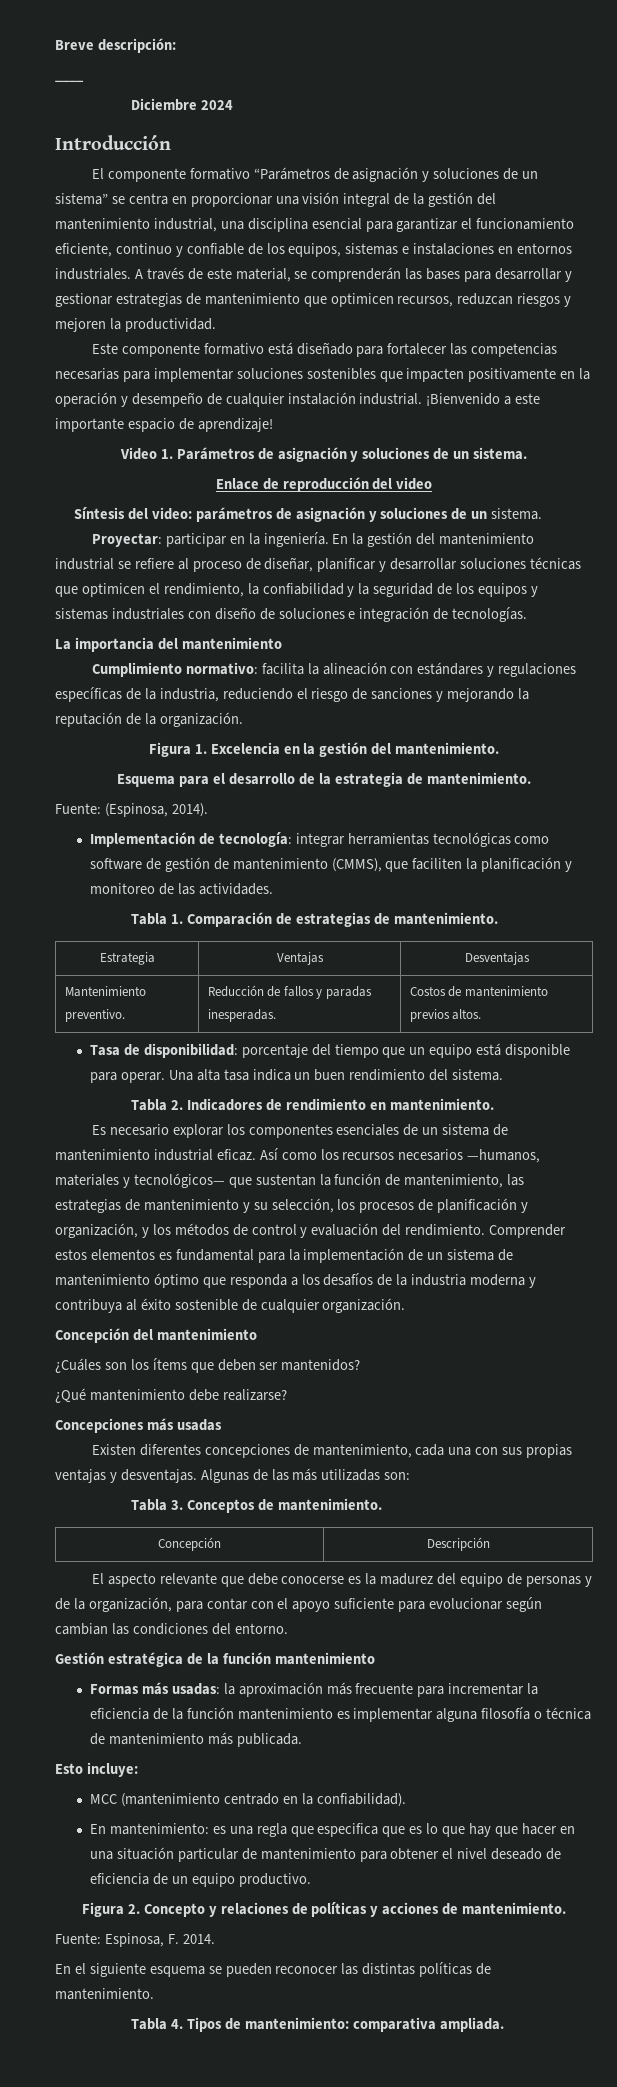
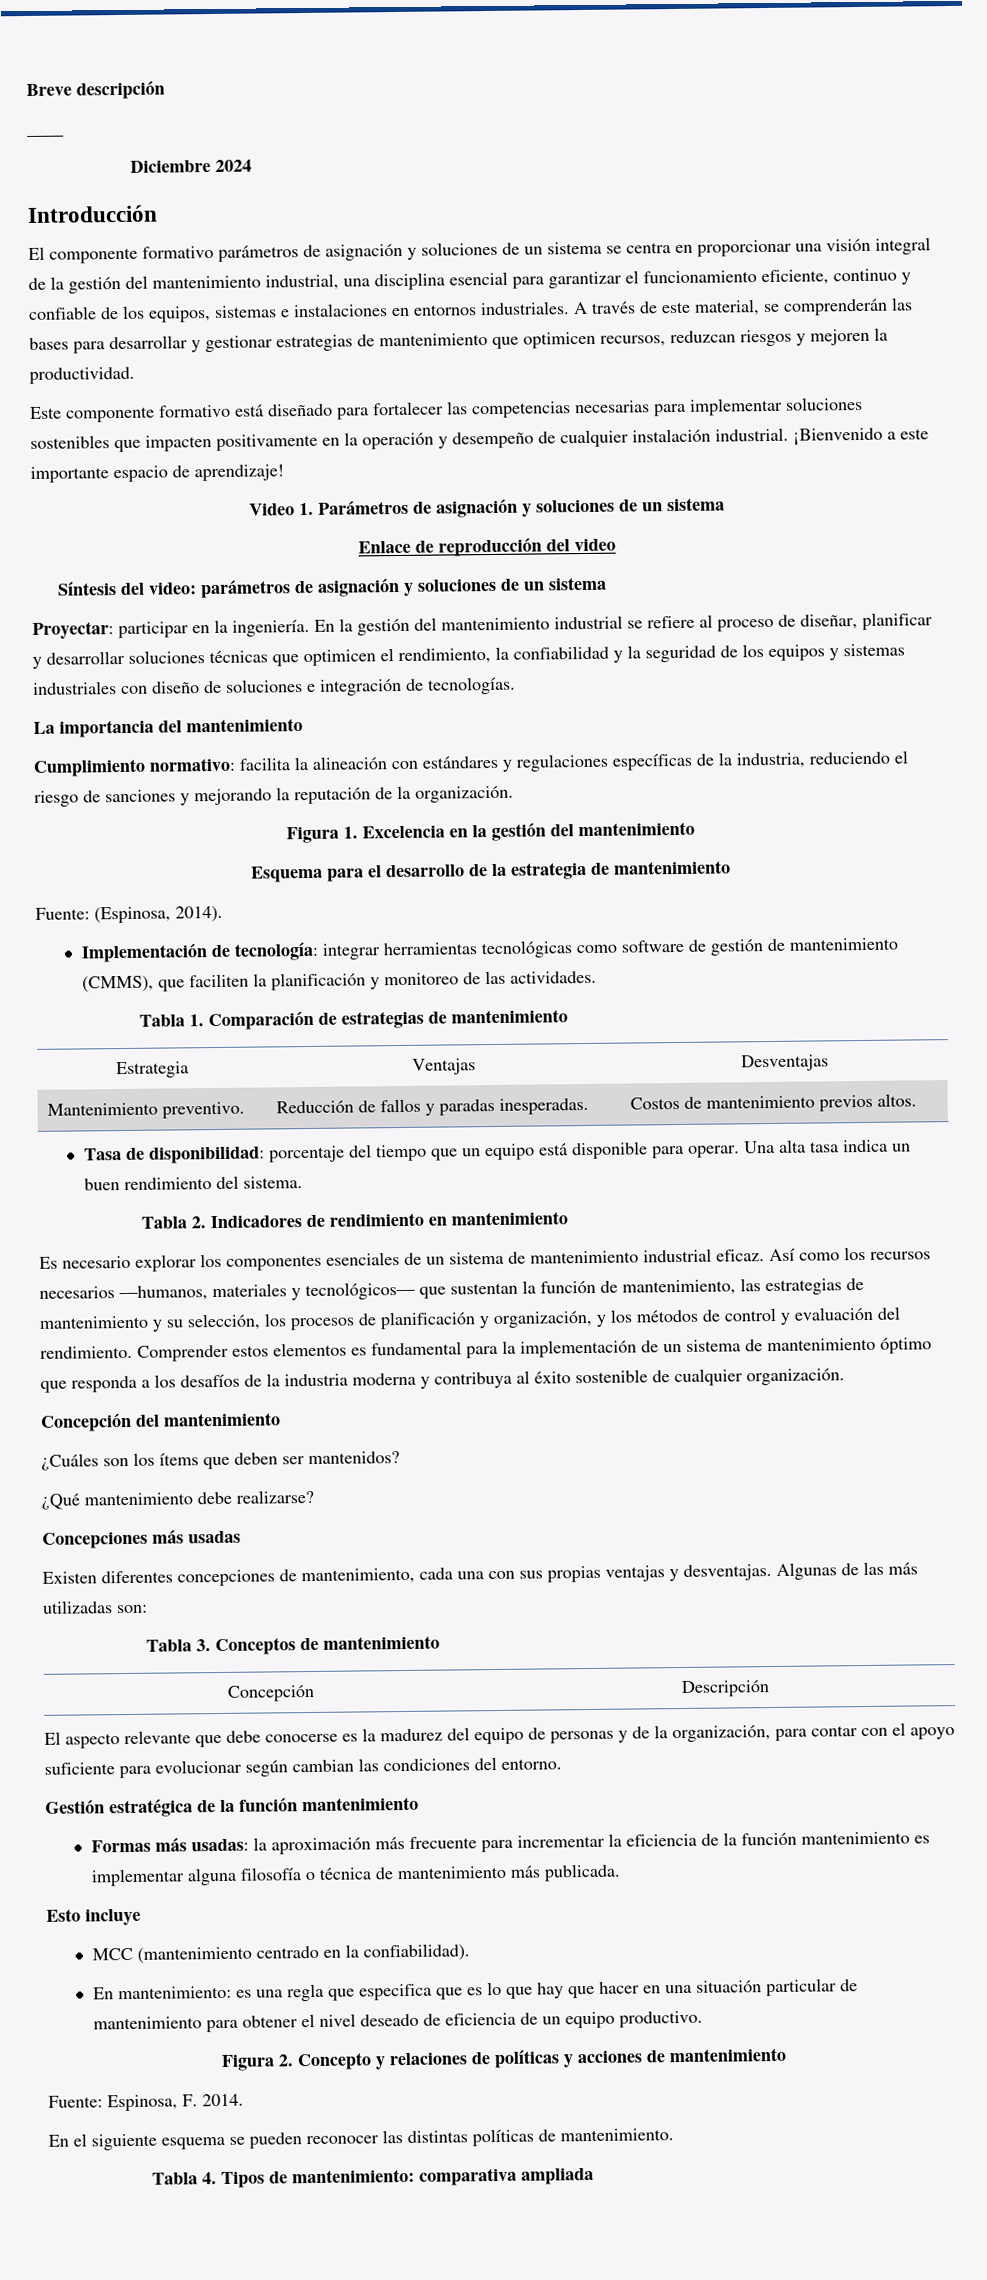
- Breve descripción:
+ Breve descripción
- El componente formativo “Parámetros de asignación y soluciones de un sistema” se centra en proporcionar una visión integral de la gestión del mantenimiento industrial, una disciplina esencial para garantizar el funcionamiento eficiente, continuo y confiable de los equipos, sistemas e instalaciones en entornos industriales.
+ El componente formativo parámetros de asignación y soluciones de un sistema se centra en proporcionar una visión integral de la gestión del mantenimiento industrial, una disciplina esencial para garantizar el funcionamiento eficiente, continuo y confiable de los equipos, sistemas e instalaciones en entornos industriales.
- Video 1. Parámetros de asignación y soluciones de un sistema.
+ Video 1. Parámetros de asignación y soluciones de un sistema
- Síntesis del video: parámetros de asignación y soluciones de un sistema.
+ Síntesis del video: parámetros de asignación y soluciones de un sistema
- Figura 1. Excelencia en la gestión del mantenimiento.
+ Figura 1. Excelencia en la gestión del mantenimiento
- Esquema para el desarrollo de la estrategia de mantenimiento.
+ Esquema para el desarrollo de la estrategia de mantenimiento
- Tabla 1. Comparación de estrategias de mantenimiento.
+ Tabla 1. Comparación de estrategias de mantenimiento
- Tabla 2. Indicadores de rendimiento en mantenimiento.
+ Tabla 2. Indicadores de rendimiento en mantenimiento
- Tabla 3. Conceptos de mantenimiento.
+ Tabla 3. Conceptos de mantenimiento
- Esto incluye:
+ Esto incluye
- Figura 2. Concepto y relaciones de políticas y acciones de mantenimiento.
+ Figura 2. Concepto y relaciones de políticas y acciones de mantenimiento
- Tabla 4. Tipos de mantenimiento: comparativa ampliada.
+ Tabla 4. Tipos de mantenimiento: comparativa ampliada

